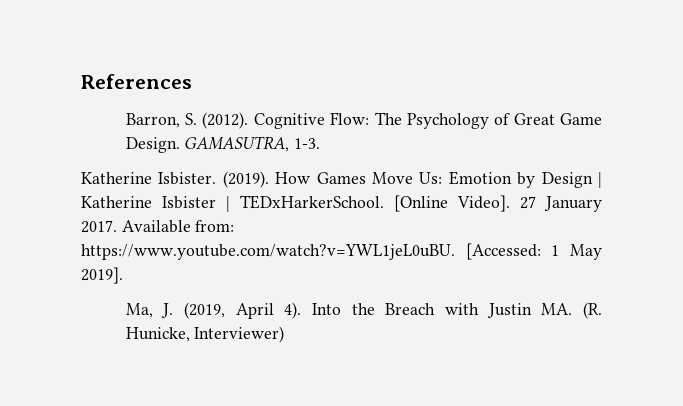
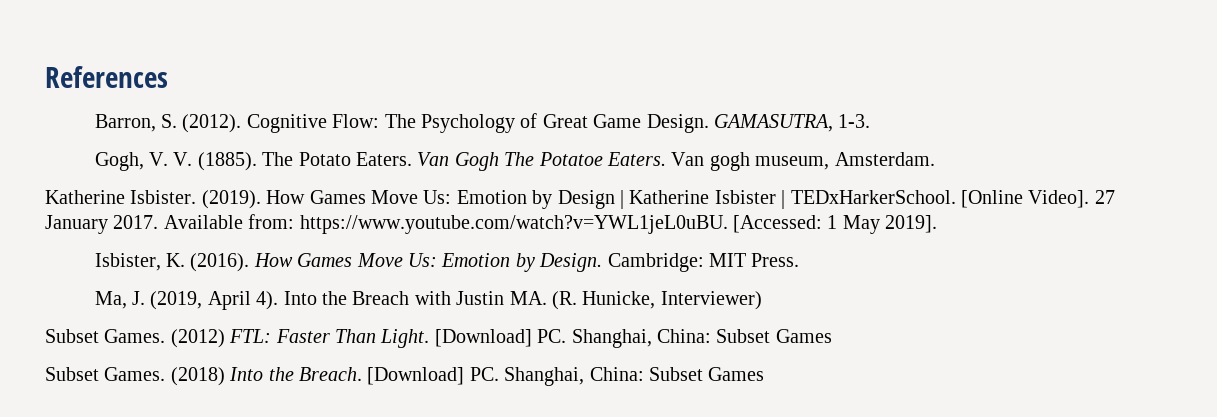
+ Gogh, V. V. (1885). The Potato Eaters. Van Gogh The Potatoe Eaters. Van gogh museum, Amsterdam.
+ Isbister, K. (2016). How Games Move Us: Emotion by Design. Cambridge: MIT Press.
+ Subset Games. (2012) FTL: Faster Than Light. [Download] PC. Shanghai, China: Subset Games
+ Subset Games. (2018) Into the Breach. [Download] PC. Shanghai, China: Subset Games

